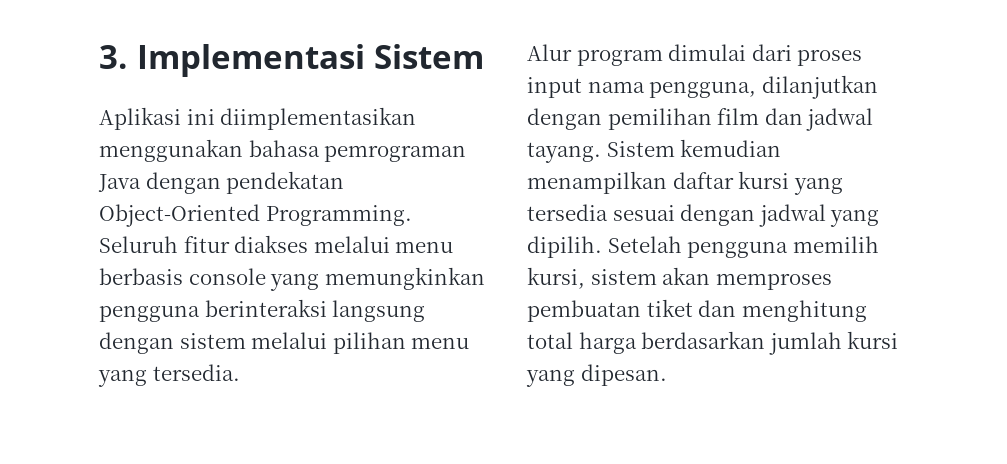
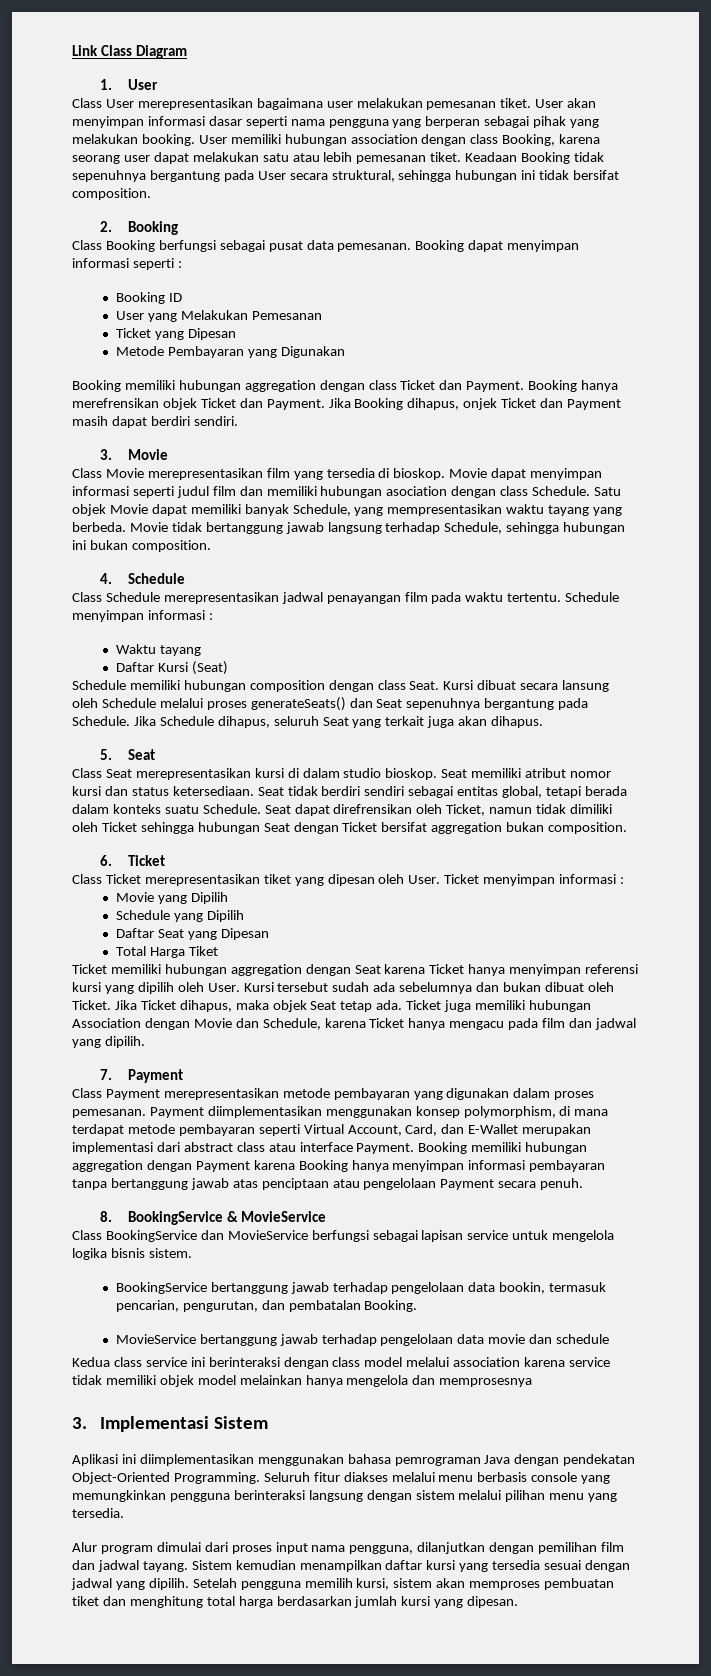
+ Link Class Diagram
+ 1. User
+ Class User merepresentasikan bagaimana user melakukan pemesanan tiket. User akan menyimpan informasi dasar seperti nama pengguna yang berperan sebagai pihak yang melakukan booking. User memiliki hubungan association dengan class Booking, karena seorang user dapat melakukan satu atau lebih pemesanan tiket. Keadaan Booking tidak sepenuhnya bergantung pada User secara struktural, sehingga hubungan ini tidak bersifat composition.
+ 2. Booking
+ Class Booking berfungsi sebagai pusat data pemesanan. Booking dapat menyimpan informasi seperti :
+ Booking ID
+ User yang Melakukan Pemesanan
+ Ticket yang Dipesan
+ Metode Pembayaran yang Digunakan
+ Booking memiliki hubungan aggregation dengan class Ticket dan Payment. Booking hanya merefrensikan objek Ticket dan Payment. Jika Booking dihapus, onjek Ticket dan Payment masih dapat berdiri sendiri.
+ 3. Movie
+ Class Movie merepresentasikan film yang tersedia di bioskop. Movie dapat menyimpan informasi seperti judul film dan memiliki hubungan asociation dengan class Schedule. Satu objek Movie dapat memiliki banyak Schedule, yang mempresentasikan waktu tayang yang berbeda. Movie tidak bertanggung jawab langsung terhadap Schedule, sehingga hubungan ini bukan composition.
+ 4. Schedule
+ Class Schedule merepresentasikan jadwal penayangan film pada waktu tertentu. Schedule menyimpan informasi :
+ Waktu tayang
+ Daftar Kursi (Seat)
+ Schedule memiliki hubungan composition dengan class Seat. Kursi dibuat secara lansung oleh Schedule melalui proses generateSeats() dan Seat sepenuhnya bergantung pada Schedule. Jika Schedule dihapus, seluruh Seat yang terkait juga akan dihapus.
+ 5. Seat
+ Class Seat merepresentasikan kursi di dalam studio bioskop. Seat memiliki atribut nomor kursi dan status ketersediaan. Seat tidak berdiri sendiri sebagai entitas global, tetapi berada dalam konteks suatu Schedule. Seat dapat direfrensikan oleh Ticket, namun tidak dimiliki oleh Ticket sehingga hubungan Seat dengan Ticket bersifat aggregation bukan composition.
+ 6. Ticket
+ Class Ticket merepresentasikan tiket yang dipesan oleh User. Ticket menyimpan informasi :
+ Movie yang Dipilih
+ Schedule yang Dipilih
+ Daftar Seat yang Dipesan
+ Total Harga Tiket
+ Ticket memiliki hubungan aggregation dengan Seat karena Ticket hanya menyimpan referensi kursi yang dipilih oleh User. Kursi tersebut sudah ada sebelumnya dan bukan dibuat oleh Ticket. Jika Ticket dihapus, maka objek Seat tetap ada. Ticket juga memiliki hubungan Association dengan Movie dan Schedule, karena Ticket hanya mengacu pada film dan jadwal yang dipilih.
+ 7. Payment
+ Class Payment merepresentasikan metode pembayaran yang digunakan dalam proses pemesanan. Payment diimplementasikan menggunakan konsep polymorphism, di mana terdapat metode pembayaran seperti Virtual Account, Card, dan E-Wallet merupakan implementasi dari abstract class atau interface Payment. Booking memiliki hubungan aggregation dengan Payment karena Booking hanya menyimpan informasi pembayaran tanpa bertanggung jawab atas penciptaan atau pengelolaan Payment secara penuh.
+ 8. BookingService & MovieService
+ Class BookingService dan MovieService berfungsi sebagai lapisan service untuk mengelola logika bisnis sistem.
+ BookingService bertanggung jawab terhadap pengelolaan data bookin, termasuk pencarian, pengurutan, dan pembatalan Booking.
+ MovieService bertanggung jawab terhadap pengelolaan data movie dan schedule
+ Kedua class service ini berinteraksi dengan class model melalui association karena service tidak memiliki objek model melainkan hanya mengelola dan memprosesnya

